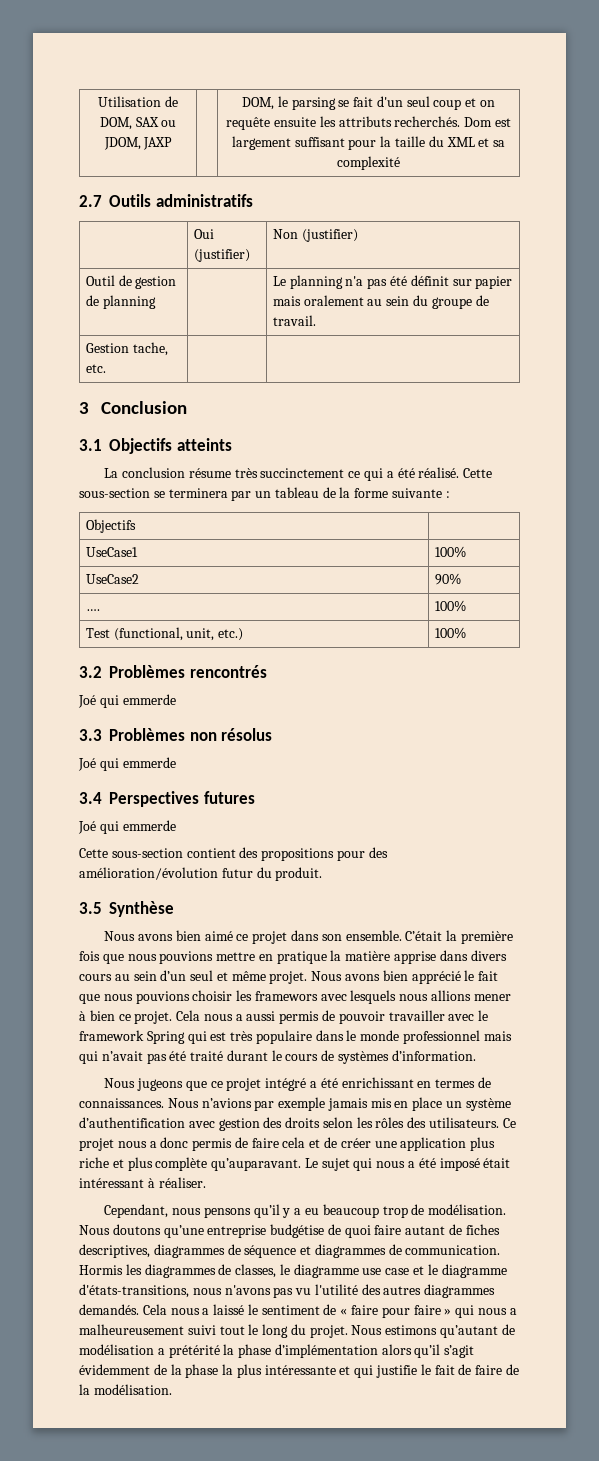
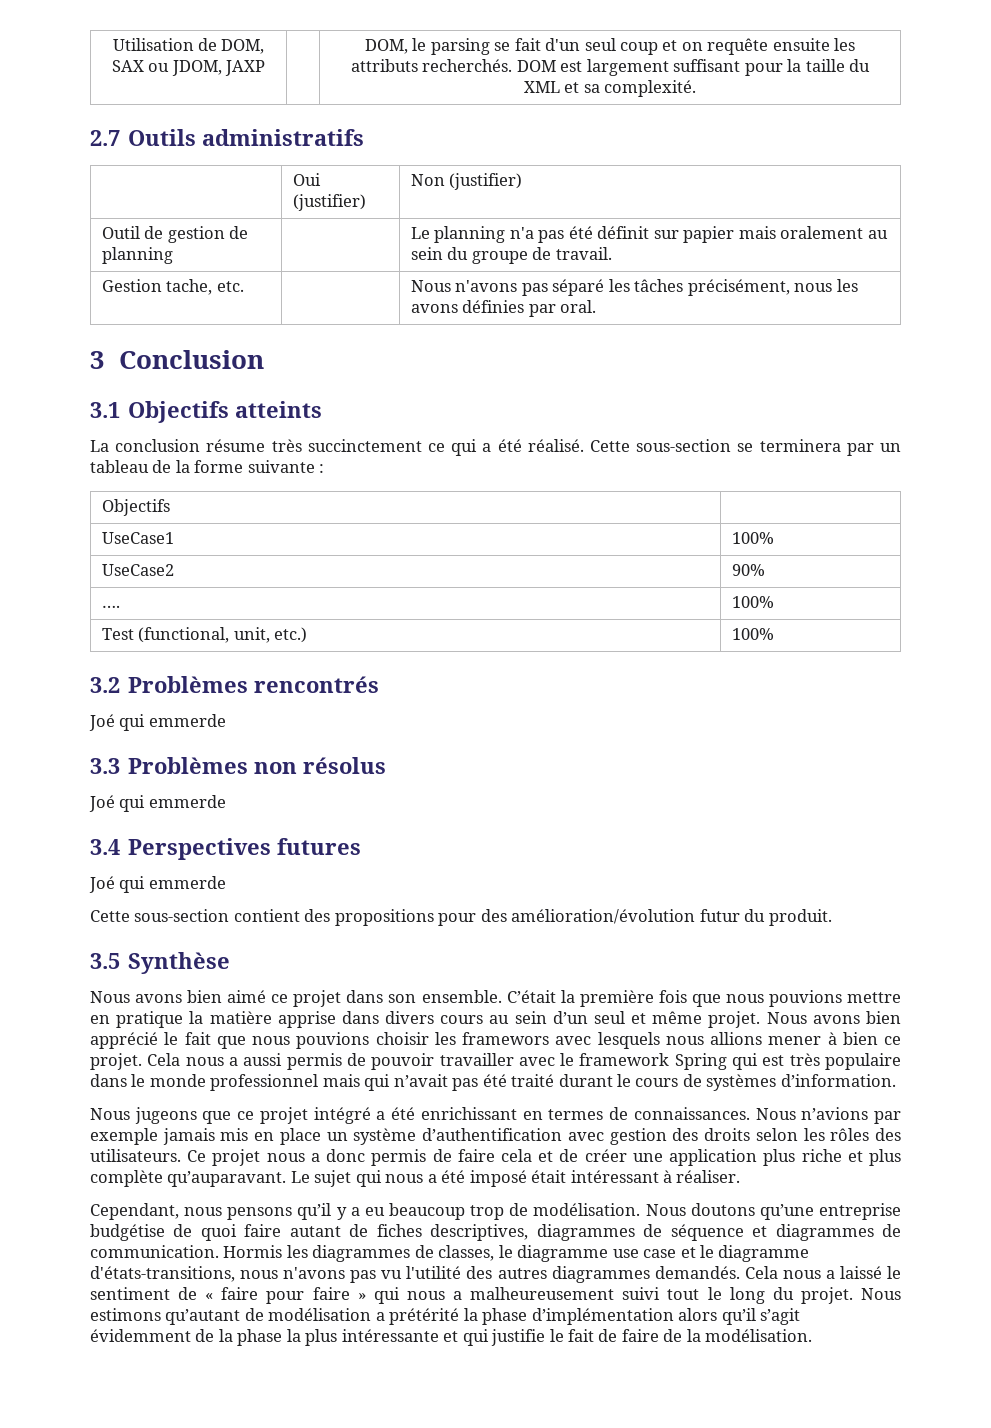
- Utilisation de DOM, SAX ou JDOM, JAXP | | DOM, le parsing se fait d'un seul coup et on requête ensuite les attributs recherchés. Dom est largement suffisant pour la taille du XML et sa complexité
+ Utilisation de DOM, SAX ou JDOM, JAXP | | DOM, le parsing se fait d'un seul coup et on requête ensuite les attributs recherchés. DOM est largement suffisant pour la taille du XML et sa complexité.
- Gestion tache, etc. | |
+ Gestion tache, etc. | | Nous n'avons pas séparé les tâches précisément, nous les avons définies par oral.

